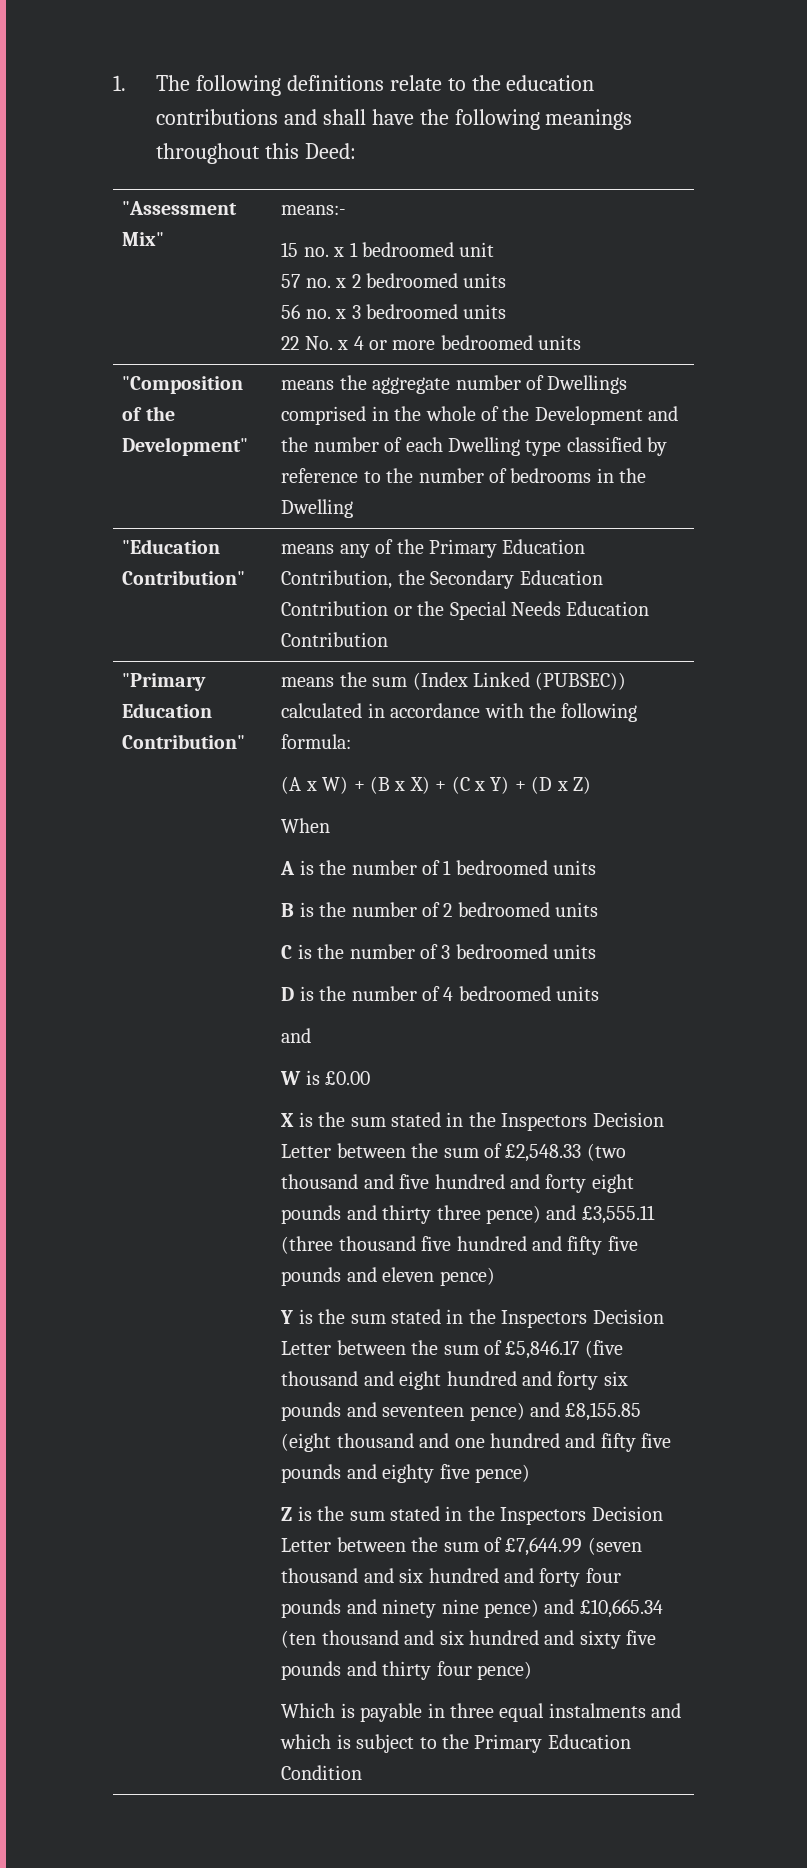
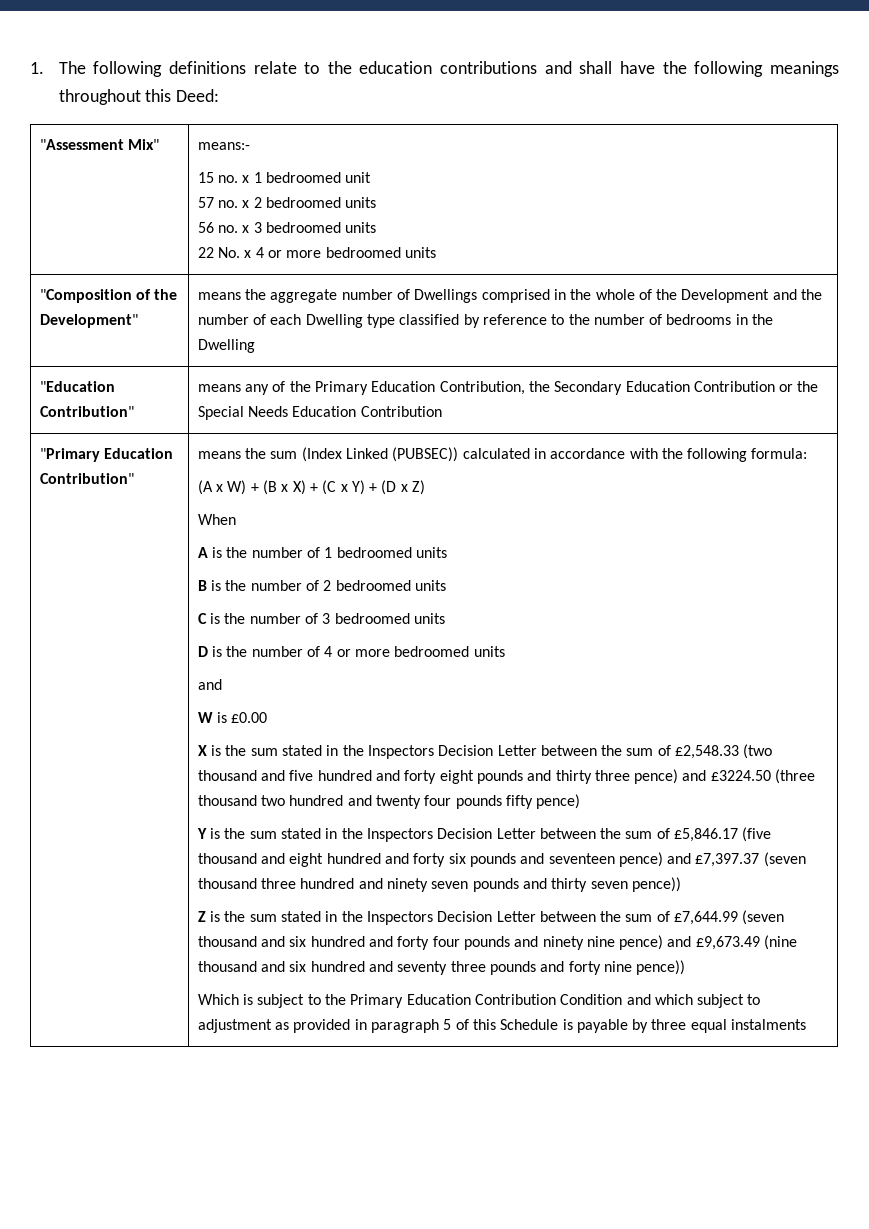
- D is the number of 4 bedroomed units
+ D is the number of 4 or more bedroomed units
- X is the sum stated in the Inspectors Decision Letter between the sum of £2,548.33 (two thousand and five hundred and forty eight pounds and thirty three pence) and £3,555.11 (three thousand five hundred and fifty five pounds and eleven pence)
+ X is the sum stated in the Inspectors Decision Letter between the sum of £2,548.33 (two thousand and five hundred and forty eight pounds and thirty three pence) and £3224.50 (three thousand two hundred and twenty four pounds fifty pence)
- Y is the sum stated in the Inspectors Decision Letter between the sum of £5,846.17 (five thousand and eight hundred and forty six pounds and seventeen pence) and £8,155.85 (eight thousand and one hundred and fifty five pounds and eighty five pence)
+ Y is the sum stated in the Inspectors Decision Letter between the sum of £5,846.17 (five thousand and eight hundred and forty six pounds and seventeen pence) and £7,397.37 (seven thousand three hundred and ninety seven pounds and thirty seven pence))
- Z is the sum stated in the Inspectors Decision Letter between the sum of £7,644.99 (seven thousand and six hundred and forty four pounds and ninety nine pence) and £10,665.34 (ten thousand and six hundred and sixty five pounds and thirty four pence)
- Which is payable in three equal instalments and which is subject to the Primary Education Condition
+ Z is the sum stated in the Inspectors Decision Letter between the sum of £7,644.99 (seven thousand and six hundred and forty four pounds and ninety nine pence) and £9,673.49 (nine thousand and six hundred and seventy three pounds and forty nine pence))
+ Which is subject to the Primary Education Contribution Condition and which subject to adjustment as provided in paragraph 5 of this Schedule is payable by three equal instalments

